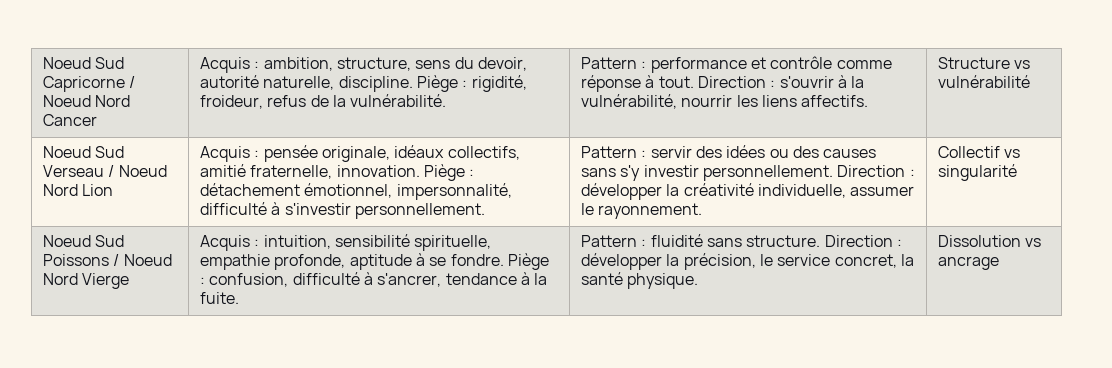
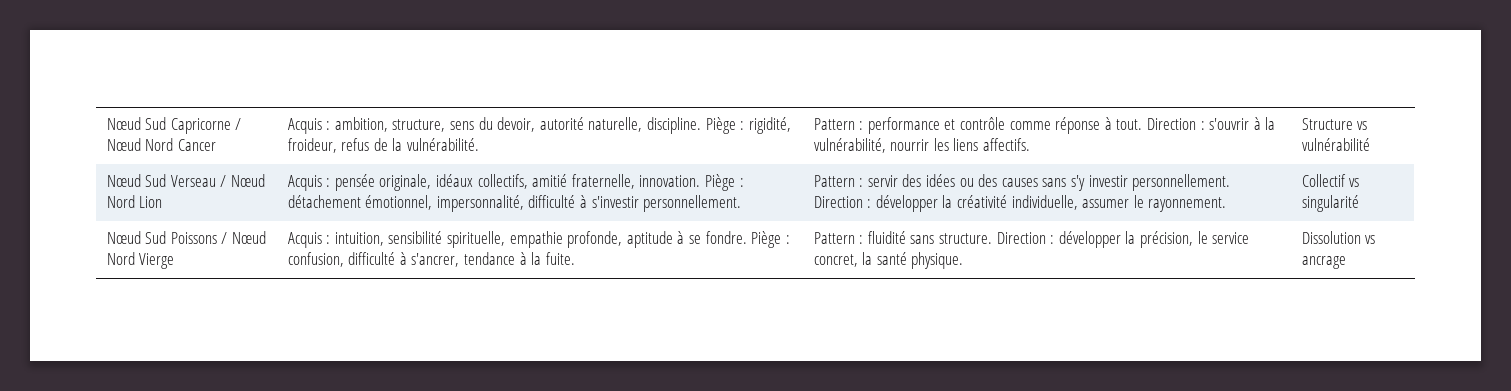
- Noeud Sud Capricorne / Noeud Nord Cancer
+ Nœud Sud Capricorne / Nœud Nord Cancer
- Noeud Sud Verseau / Noeud Nord Lion
+ Nœud Sud Verseau / Nœud Nord Lion
- Noeud Sud Poissons / Noeud Nord Vierge
+ Nœud Sud Poissons / Nœud Nord Vierge

